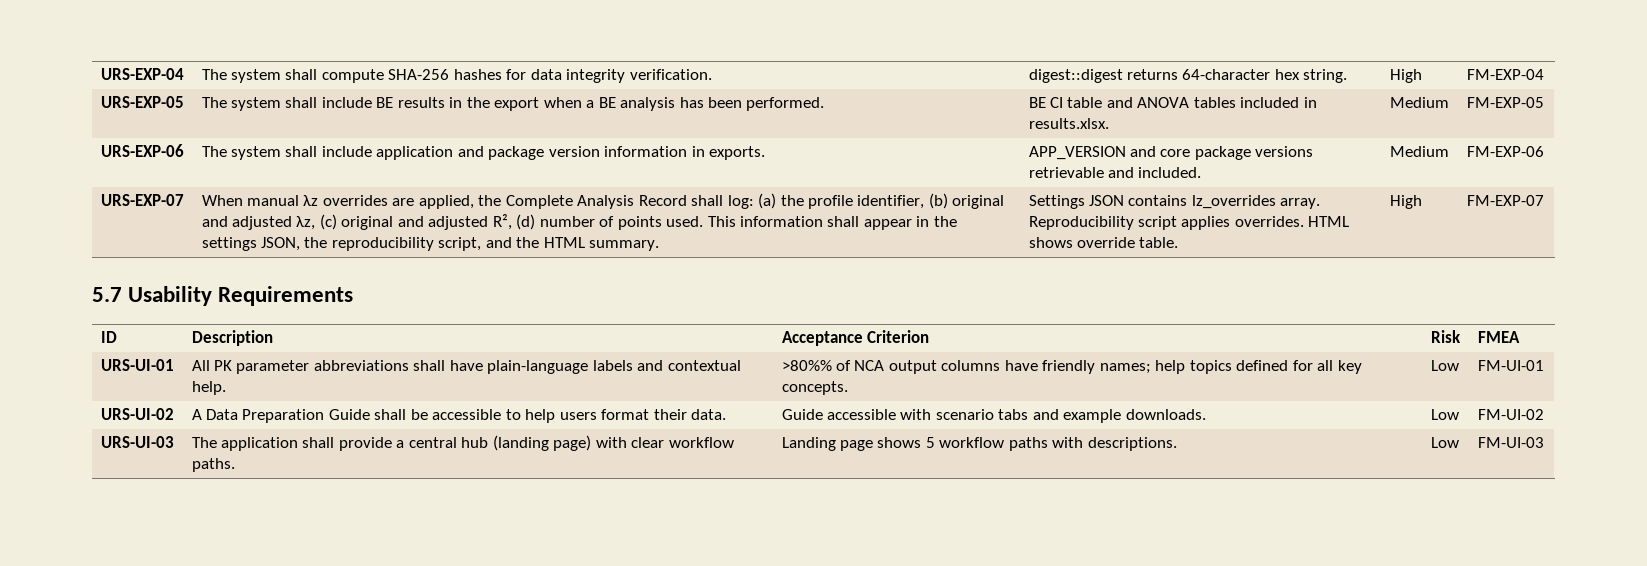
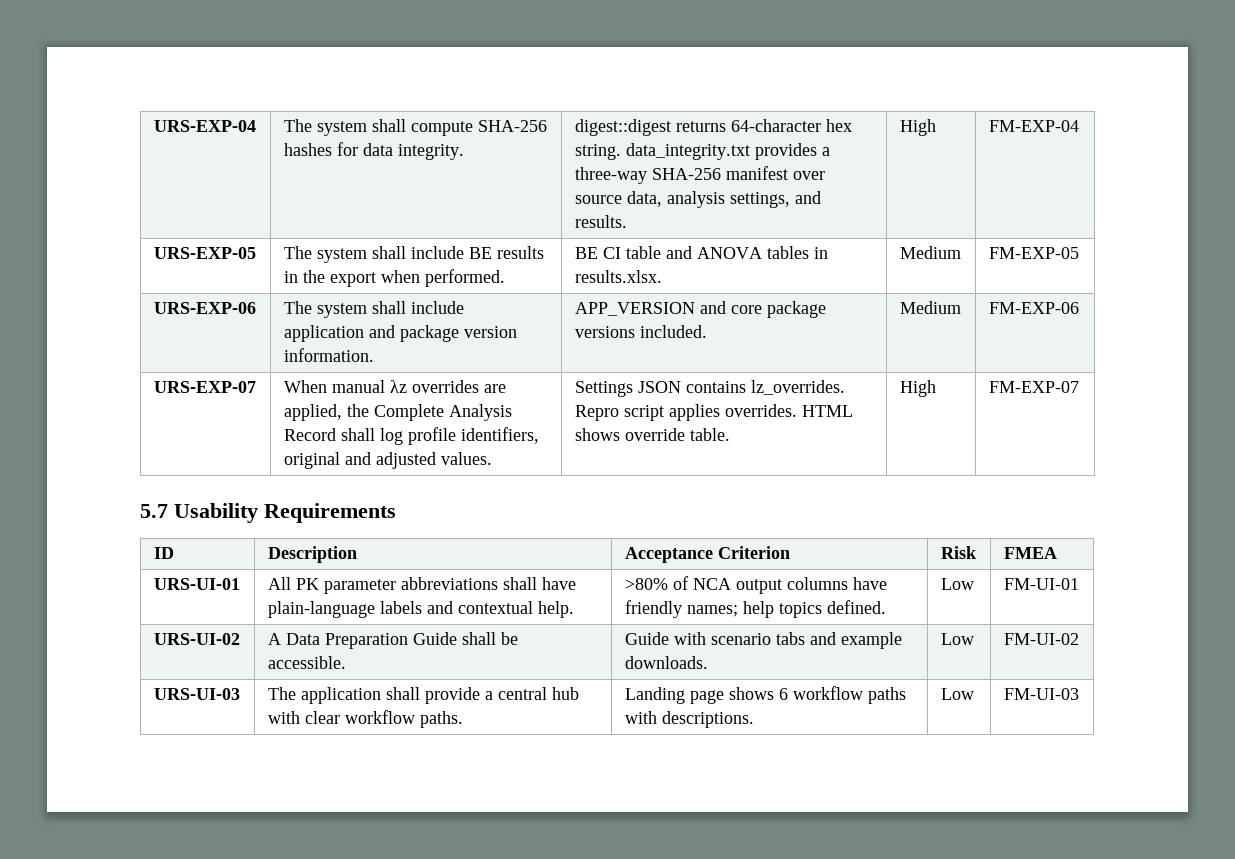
- URS-EXP-04 | The system shall compute SHA-256 hashes for data integrity verification. | digest::digest returns 64-character hex string. | High | FM-EXP-04
+ URS-EXP-04 | The system shall compute SHA-256 hashes for data integrity. | digest::digest returns 64-character hex string. data_integrity.txt provides a three-way SHA-256 manifest over source data, analysis settings, and results. | High | FM-EXP-04
- URS-EXP-05 | The system shall include BE results in the export when a BE analysis has been performed. | BE CI table and ANOVA tables included in results.xlsx. | Medium | FM-EXP-05
+ URS-EXP-05 | The system shall include BE results in the export when performed. | BE CI table and ANOVA tables in results.xlsx. | Medium | FM-EXP-05
- URS-EXP-06 | The system shall include application and package version information in exports. | APP_VERSION and core package versions retrievable and included. | Medium | FM-EXP-06
+ URS-EXP-06 | The system shall include application and package version information. | APP_VERSION and core package versions included. | Medium | FM-EXP-06
- When manual λz overrides are applied, the Complete Analysis Record shall log: (a) the profile identifier, (b) original and adjusted λz, (c) original and adjusted R², (d) number of points used. This information shall appear in the settings JSON, the reproducibility script, and the HTML summary.
+ When manual λz overrides are applied, the Complete Analysis Record shall log profile identifiers, original and adjusted values.
- Settings JSON contains lz_overrides array. Reproducibility script applies overrides.
+ Settings JSON contains lz_overrides. Repro script applies overrides.
- URS-UI-01 | All PK parameter abbreviations shall have plain-language labels and contextual help. | >80%% of NCA output columns have friendly names; help topics defined for all key concepts. | Low | FM-UI-01
+ URS-UI-01 | All PK parameter abbreviations shall have plain-language labels and contextual help. | >80% of NCA output columns have friendly names; help topics defined. | Low | FM-UI-01
- URS-UI-02 | A Data Preparation Guide shall be accessible to help users format their data. | Guide accessible with scenario tabs and example downloads. | Low | FM-UI-02
+ URS-UI-02 | A Data Preparation Guide shall be accessible. | Guide with scenario tabs and example downloads. | Low | FM-UI-02
- URS-UI-03 | The application shall provide a central hub (landing page) with clear workflow paths. | Landing page shows 5 workflow paths with descriptions. | Low | FM-UI-03
+ URS-UI-03 | The application shall provide a central hub with clear workflow paths. | Landing page shows 6 workflow paths with descriptions. | Low | FM-UI-03

